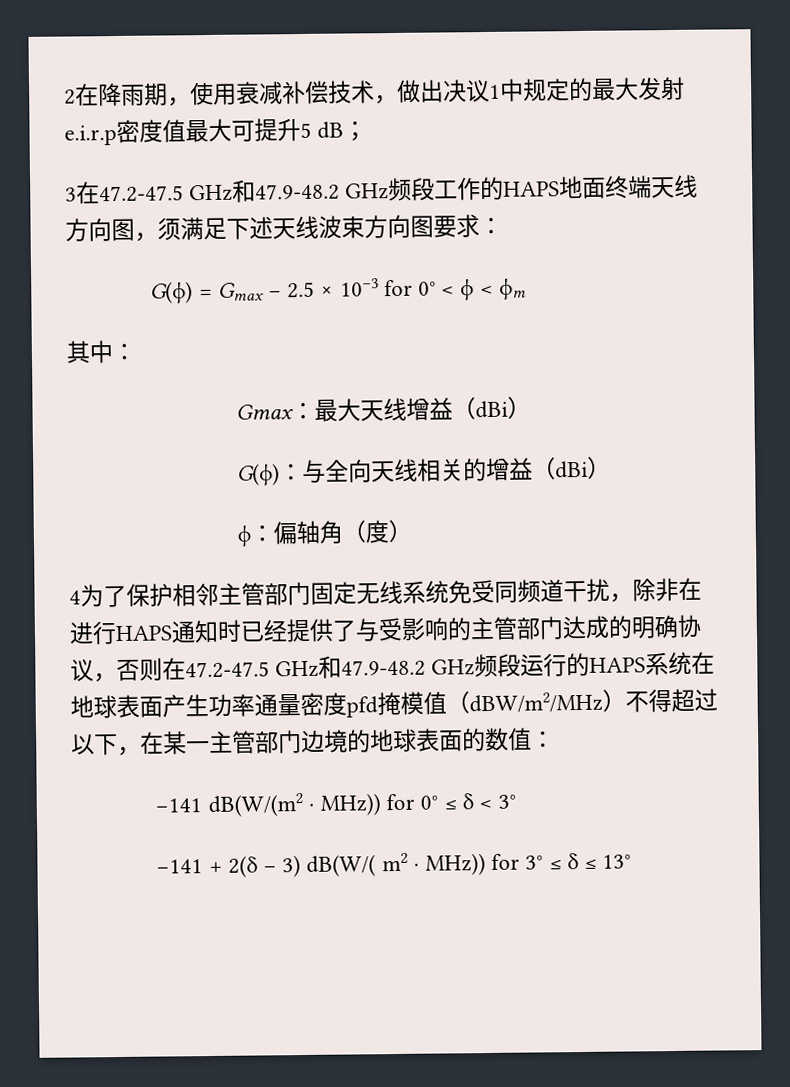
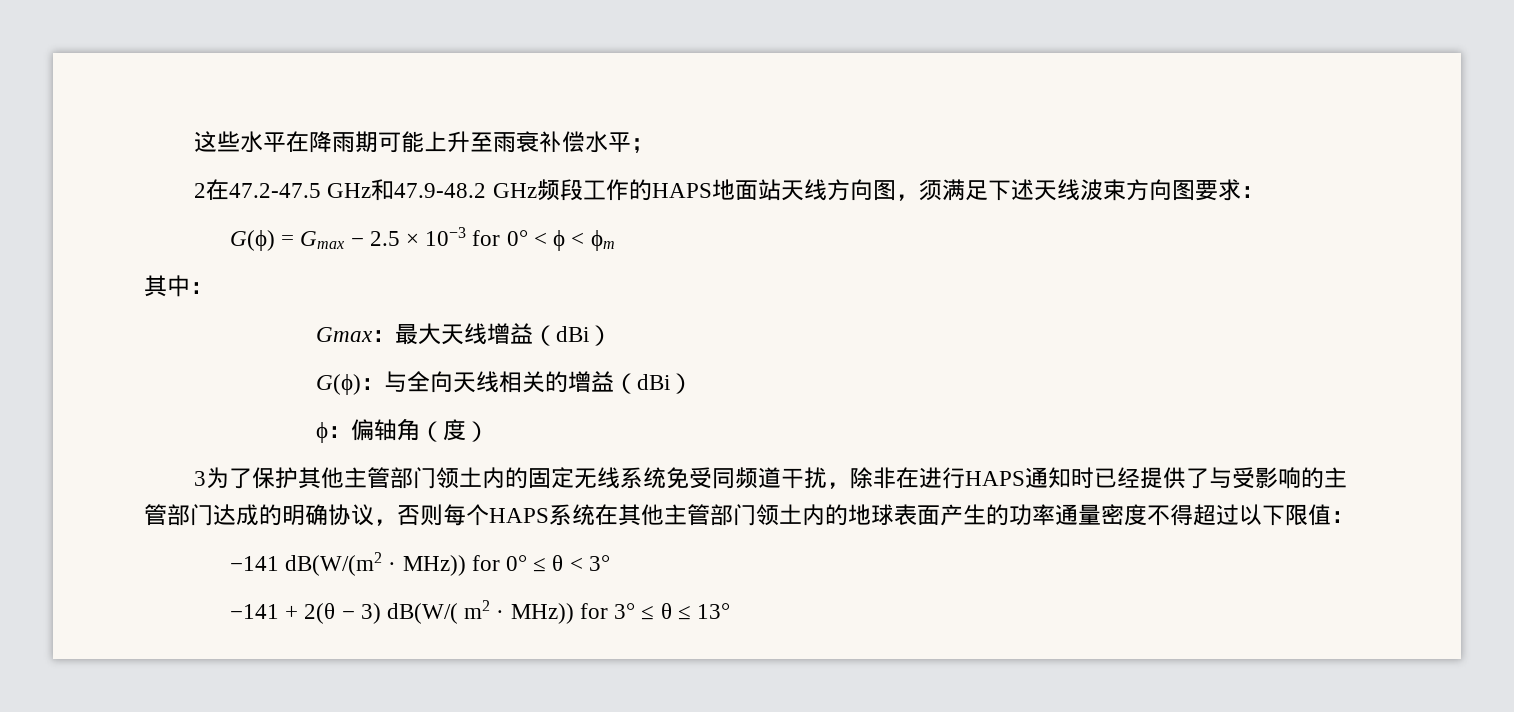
- 2在降雨期，使用衰减补偿技术，做出决议1中规定的最大发射e.i.r.p密度值最大可提升5 dB；
+ 这些水平在降雨期可能上升至雨衰补偿水平；
- 3在47.2-47.5 GHz和47.9-48.2 GHz频段工作的HAPS地面终端天线方向图，须满足下述天线波束方向图要求：
+ 2在47.2-47.5 GHz和47.9-48.2 GHz频段工作的HAPS地面站天线方向图，须满足下述天线波束方向图要求：
- 4为了保护相邻主管部门固定无线系统免受同频道干扰，除非在进行HAPS通知时已经提供了与受影响的主管部门达成的明确协议，否则在47.2-47.5 GHz和47.9-48.2 GHz频段运行的HAPS系统在地球表面产生功率通量密度pfd掩模值（dBW/m2/MHz）不得超过以下，在某一主管部门边境的地球表面的数值：
+ 3为了保护其他主管部门领土内的固定无线系统免受同频道干扰，除非在进行HAPS通知时已经提供了与受影响的主管部门达成的明确协议，否则每个HAPS系统在其他主管部门领土内的地球表面产生的功率通量密度不得超过以下限值：
- −141 dB(W/(m2 · MHz)) for 0° ≤ δ < 3°
+ −141 dB(W/(m2 · MHz)) for 0° ≤ θ < 3°
- −141 + 2(δ − 3) dB(W/( m2 · MHz)) for 3° ≤ δ ≤ 13°
+ −141 + 2(θ − 3) dB(W/( m2 · MHz)) for 3° ≤ θ ≤ 13°

